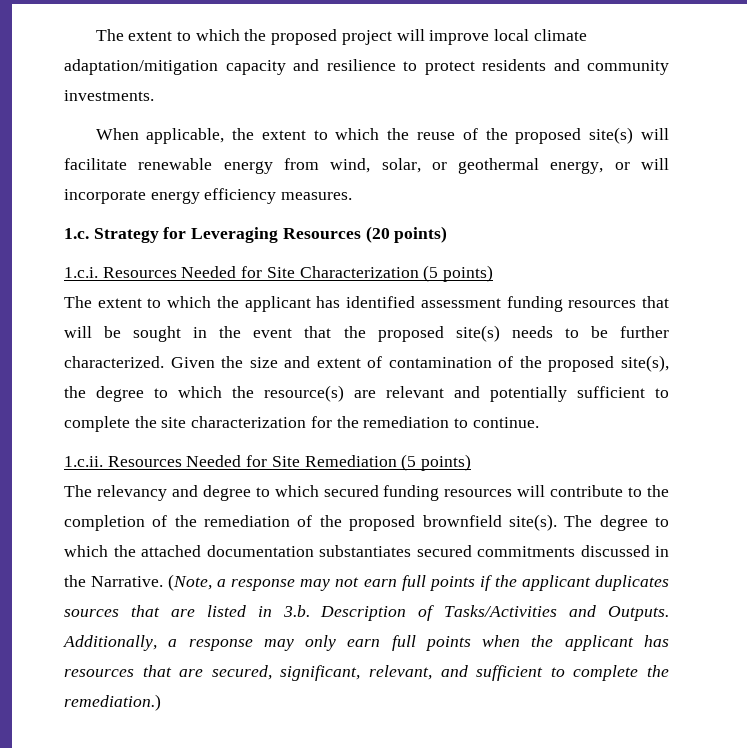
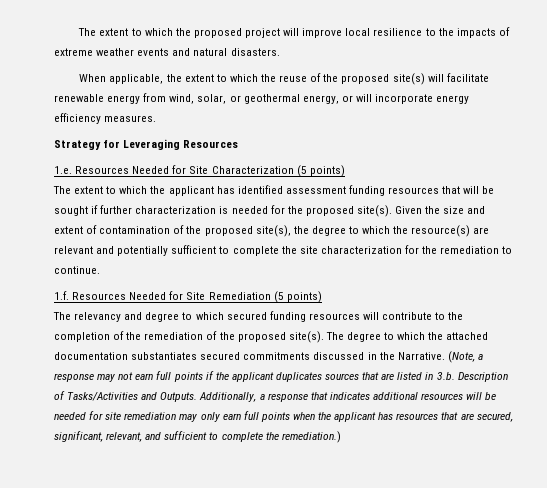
- The extent to which the proposed project will improve local climate adaptation/mitigation capacity and resilience to protect residents and community investments.
+ The extent to which the proposed project will improve local resilience to the impacts of extreme weather events and natural disasters.
- 1.c. Strategy for Leveraging Resources (20 points)
- 1.c.i. Resources Needed for Site Characterization (5 points)
+ Strategy for Leveraging Resources
+ 1.e. Resources Needed for Site Characterization (5 points)
- The extent to which the applicant has identified assessment funding resources that will be sought in the event that the proposed site(s) needs to be further characterized.
+ The extent to which the applicant has identified assessment funding resources that will be sought if further characterization is needed for the proposed site(s).
- 1.c.ii. Resources Needed for Site Remediation (5 points)
+ 1.f. Resources Needed for Site Remediation (5 points)
- The relevancy and degree to which secured funding resources will contribute to the completion of the remediation of the proposed brownfield site(s).
+ The relevancy and degree to which secured funding resources will contribute to the completion of the remediation of the proposed site(s).
- Additionally, a response may only earn full points when the applicant has resources that are secured, significant, relevant, and sufficient to complete the remediation.)
+ Additionally, a response that indicates additional resources will be needed for site remediation may only earn full points when the applicant has resources that are secured, significant, relevant, and sufficient to complete the remediation.)

